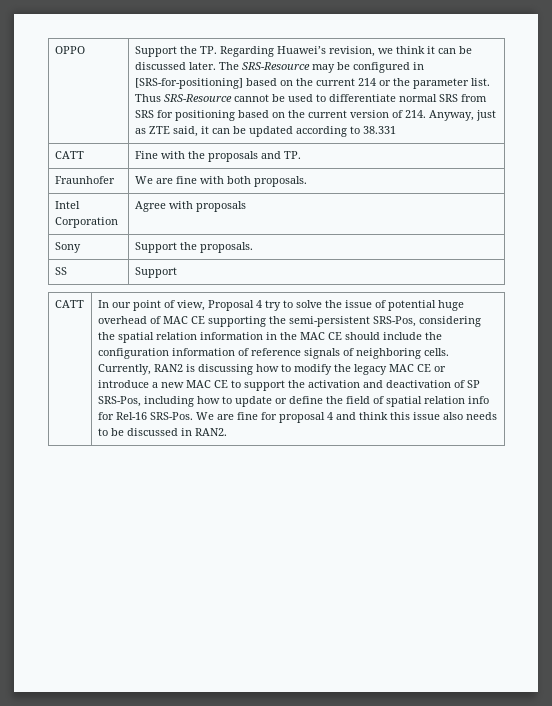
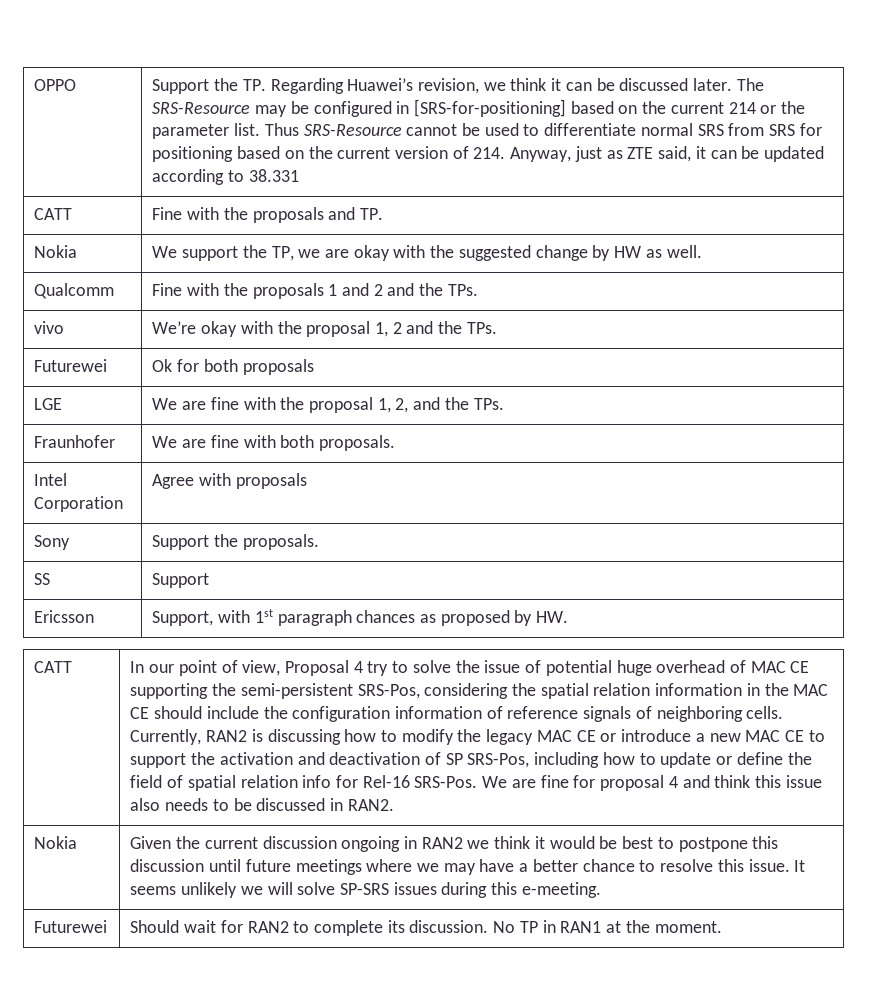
+ Nokia | We support the TP, we are okay with the suggested change by HW as well.
+ Qualcomm | Fine with the proposals 1 and 2 and the TPs.
+ vivo | We’re okay with the proposal 1, 2 and the TPs.
+ Futurewei | Ok for both proposals
+ LGE | We are fine with the proposal 1, 2, and the TPs.
+ Ericsson | Support, with 1st paragraph chances as proposed by HW.
+ Nokia | Given the current discussion ongoing in RAN2 we think it would be best to postpone this discussion until future meetings where we may have a better chance to resolve this issue. It seems unlikely we will solve SP-SRS issues during this e-meeting.
+ Futurewei | Should wait for RAN2 to complete its discussion. No TP in RAN1 at the moment.

